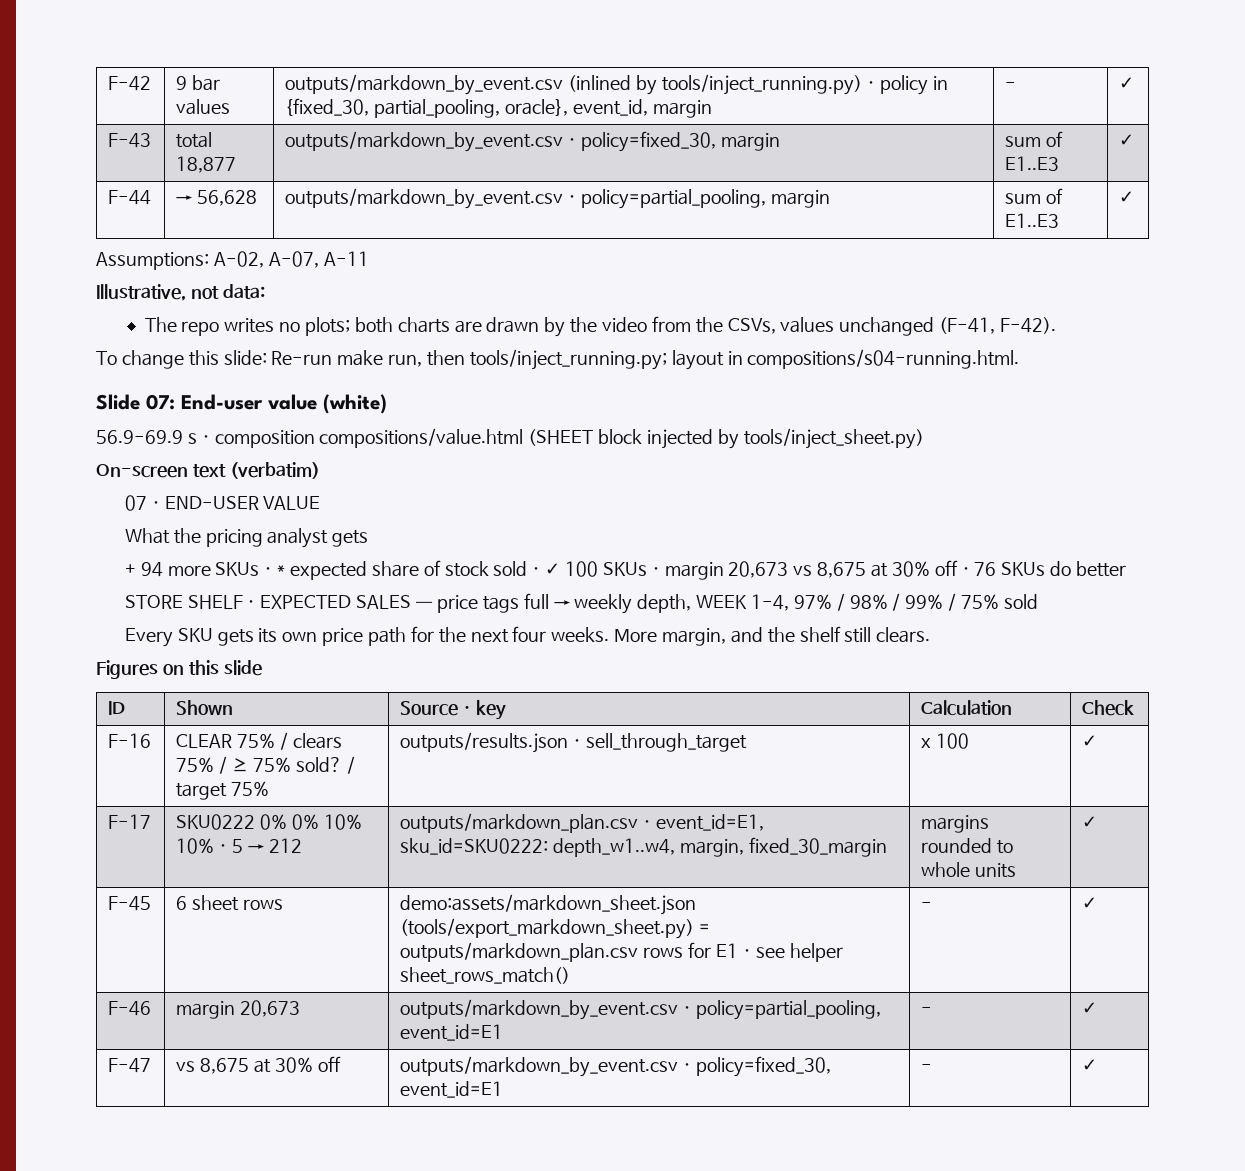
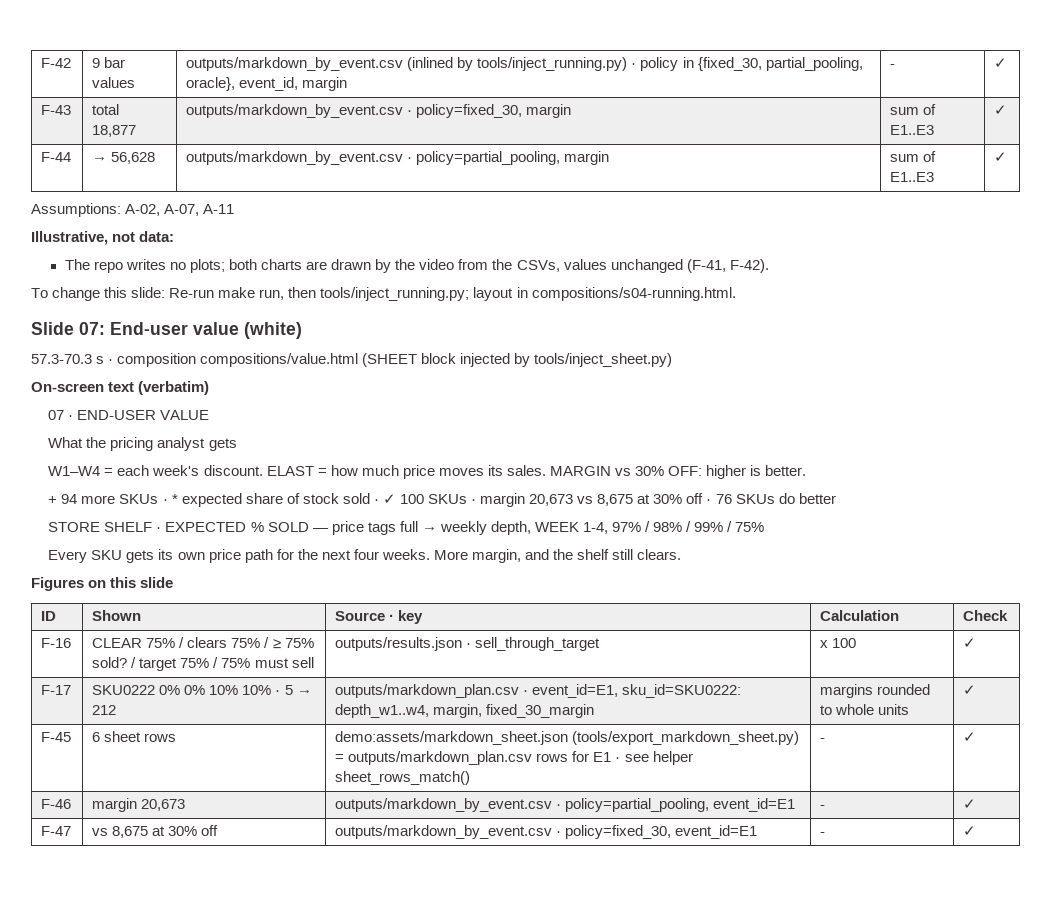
- 56.9-69.9 s · composition compositions/value.html (SHEET block injected by tools/inject_sheet.py)
+ 57.3-70.3 s · composition compositions/value.html (SHEET block injected by tools/inject_sheet.py)
+ W1–W4 = each week's discount. ELAST = how much price moves its sales. MARGIN vs 30% OFF: higher is better.
- STORE SHELF · EXPECTED SALES — price tags full → weekly depth, WEEK 1-4, 97% / 98% / 99% / 75% sold
+ STORE SHELF · EXPECTED % SOLD — price tags full → weekly depth, WEEK 1-4, 97% / 98% / 99% / 75%
- F-16 | CLEAR 75% / clears 75% / ≥ 75% sold? / target 75% | outputs/results.json · sell_through_target | x 100 | ✓
+ F-16 | CLEAR 75% / clears 75% / ≥ 75% sold? / target 75% / 75% must sell | outputs/results.json · sell_through_target | x 100 | ✓

